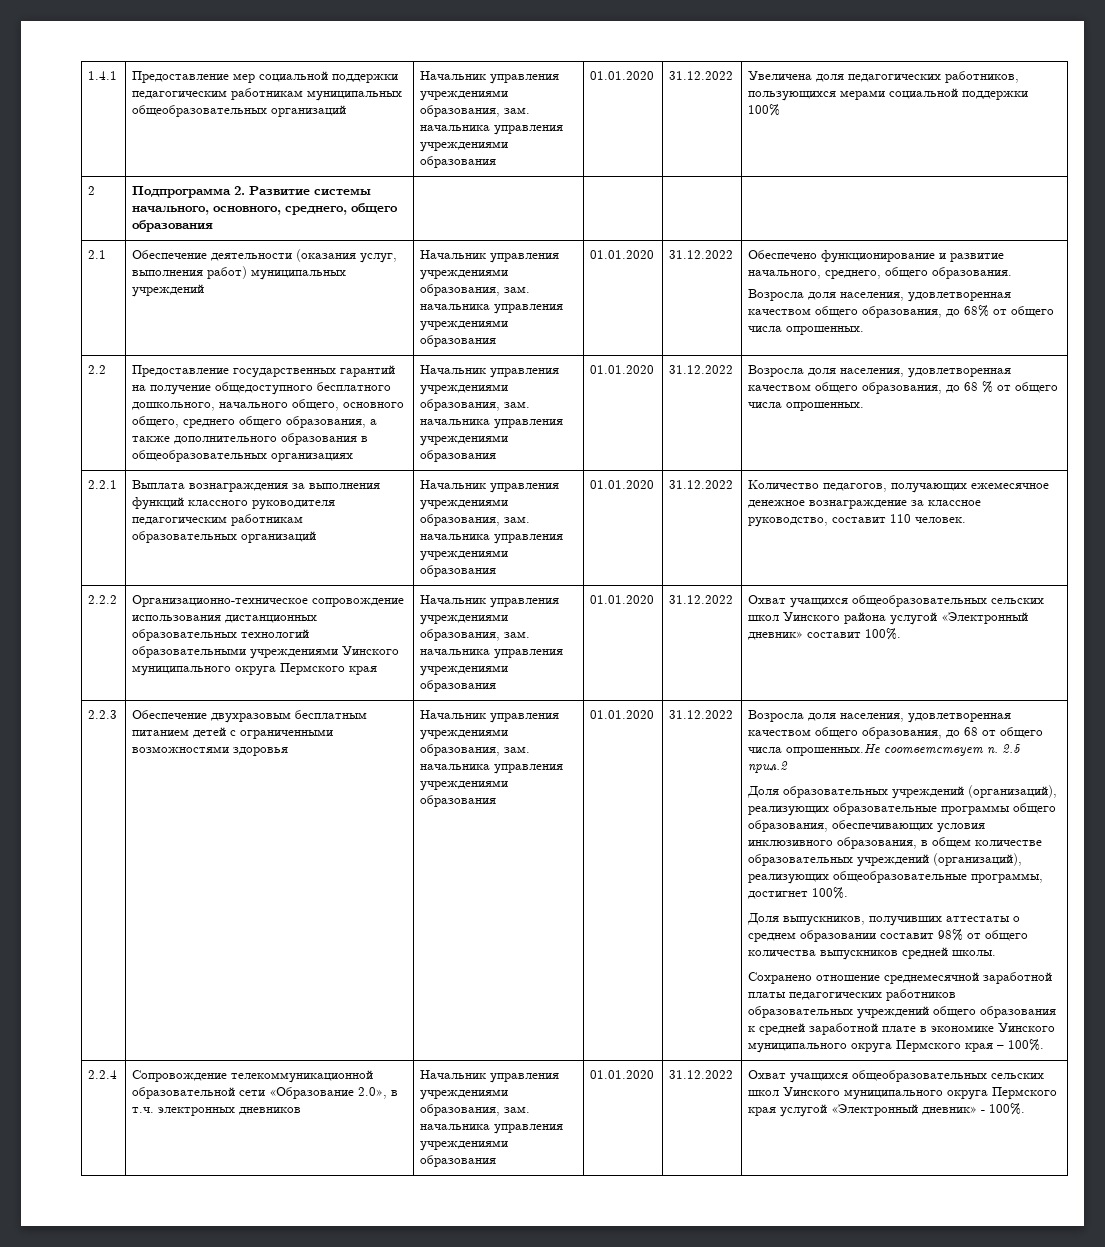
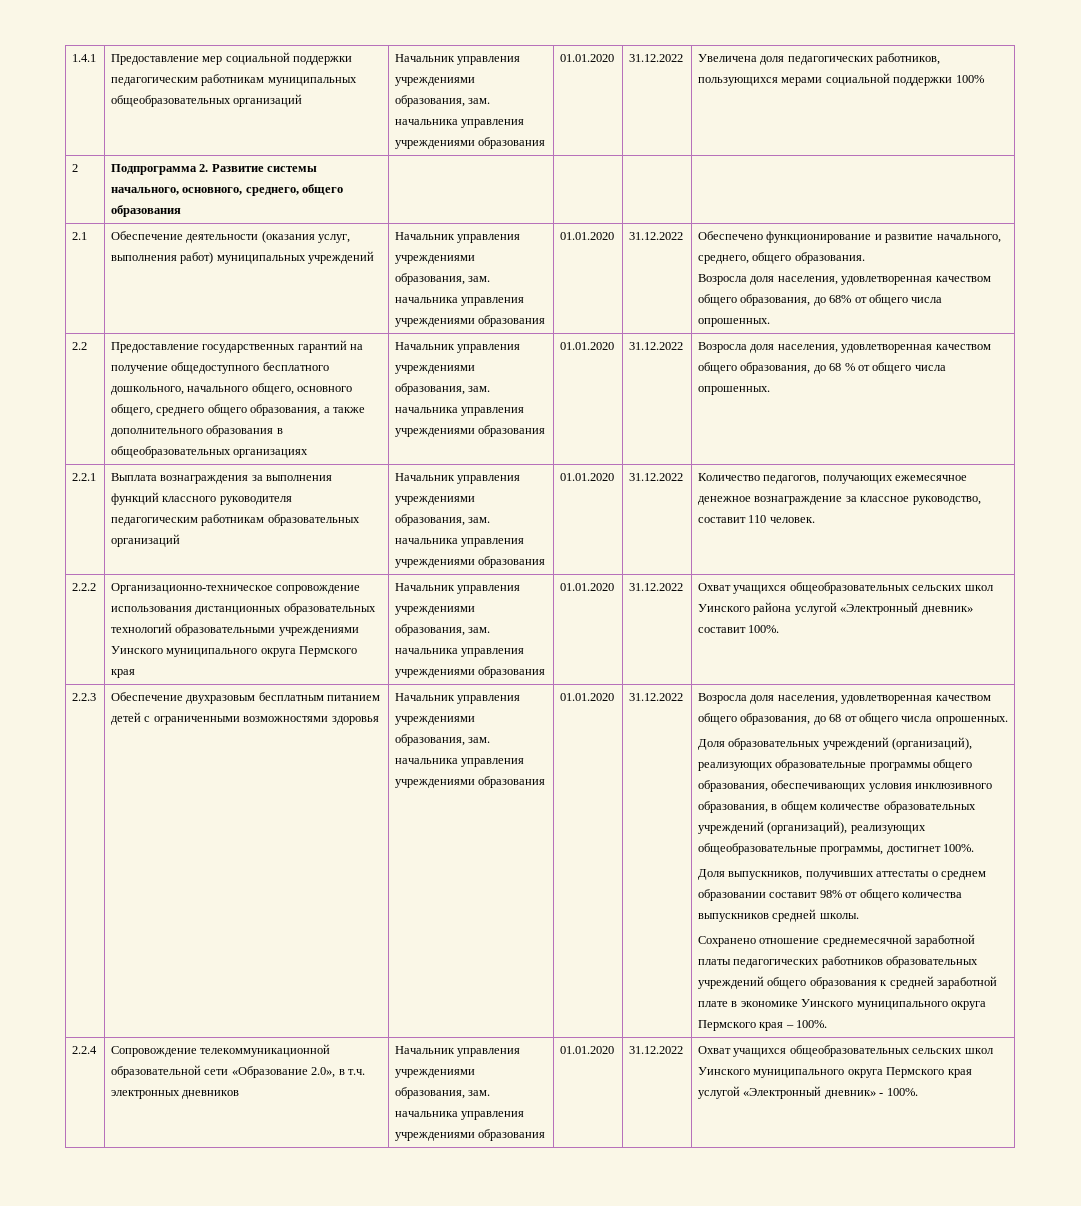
- Возросла доля населения, удовлетворенная качеством общего образования, до 68 от общего числа опрошенных.Не соответствует п. 2.5 прил.2
+ Возросла доля населения, удовлетворенная качеством общего образования, до 68 от общего числа опрошенных.

